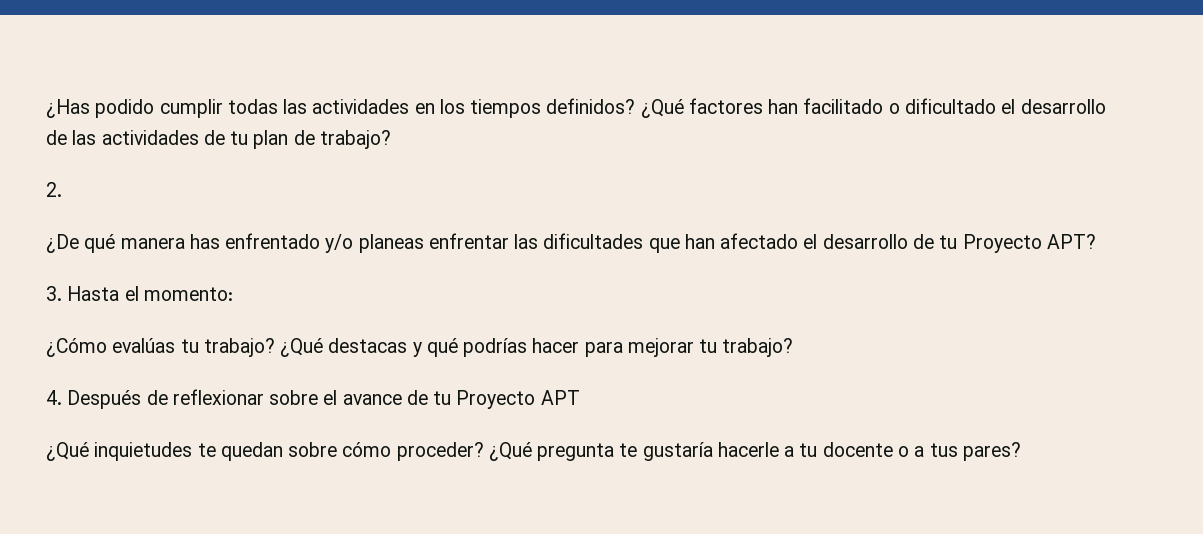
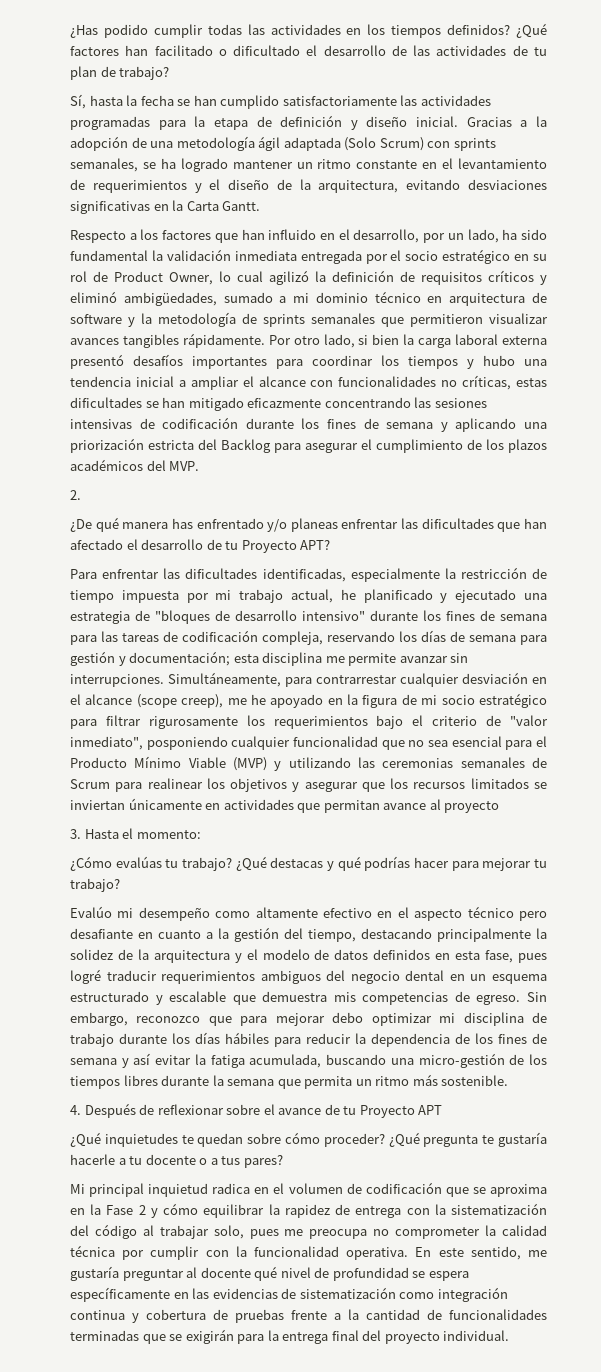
+ Sí, hasta la fecha se han cumplido satisfactoriamente las actividades programadas para la etapa de definición y diseño inicial. Gracias a la adopción de una metodología ágil adaptada (Solo Scrum) con sprints semanales, se ha logrado mantener un ritmo constante en el levantamiento de requerimientos y el diseño de la arquitectura, evitando desviaciones significativas en la Carta Gantt.
+ Respecto a los factores que han influido en el desarrollo, por un lado, ha sido fundamental la validación inmediata entregada por el socio estratégico en su rol de Product Owner, lo cual agilizó la definición de requisitos críticos y eliminó ambigüedades, sumado a mi dominio técnico en arquitectura de software y la metodología de sprints semanales que permitieron visualizar avances tangibles rápidamente. Por otro lado, si bien la carga laboral externa presentó desafíos importantes para coordinar los tiempos y hubo una tendencia inicial a ampliar el alcance con funcionalidades no críticas, estas dificultades se han mitigado eficazmente concentrando las sesiones intensivas de codificación durante los fines de semana y aplicando una priorización estricta del Backlog para asegurar el cumplimiento de los plazos académicos del MVP.
+ Para enfrentar las dificultades identificadas, especialmente la restricción de tiempo impuesta por mi trabajo actual, he planificado y ejecutado una estrategia de "bloques de desarrollo intensivo" durante los fines de semana para las tareas de codificación compleja, reservando los días de semana para gestión y documentación; esta disciplina me permite avanzar sin interrupciones. Simultáneamente, para contrarrestar cualquier desviación en el alcance (scope creep), me he apoyado en la figura de mi socio estratégico para filtrar rigurosamente los requerimientos bajo el criterio de "valor inmediato", posponiendo cualquier funcionalidad que no sea esencial para el Producto Mínimo Viable (MVP) y utilizando las ceremonias semanales de Scrum para realinear los objetivos y asegurar que los recursos limitados se inviertan únicamente en actividades que permitan avance al proyecto
+ Evalúo mi desempeño como altamente efectivo en el aspecto técnico pero desafiante en cuanto a la gestión del tiempo, destacando principalmente la solidez de la arquitectura y el modelo de datos definidos en esta fase, pues logré traducir requerimientos ambiguos del negocio dental en un esquema estructurado y escalable que demuestra mis competencias de egreso. Sin embargo, reconozco que para mejorar debo optimizar mi disciplina de trabajo durante los días hábiles para reducir la dependencia de los fines de semana y así evitar la fatiga acumulada, buscando una micro-gestión de los tiempos libres durante la semana que permita un ritmo más sostenible.
+ Mi principal inquietud radica en el volumen de codificación que se aproxima en la Fase 2 y cómo equilibrar la rapidez de entrega con la sistematización del código al trabajar solo, pues me preocupa no comprometer la calidad técnica por cumplir con la funcionalidad operativa. En este sentido, me gustaría preguntar al docente qué nivel de profundidad se espera específicamente en las evidencias de sistematización como integración continua y cobertura de pruebas frente a la cantidad de funcionalidades terminadas que se exigirán para la entrega final del proyecto individual.

